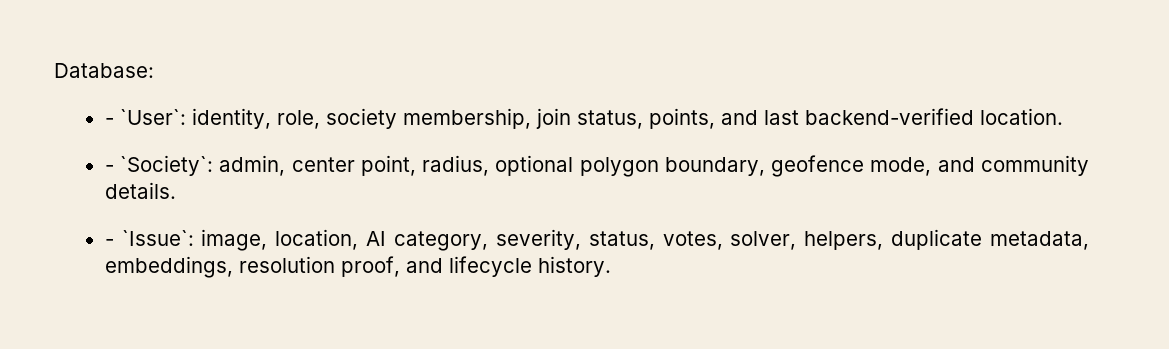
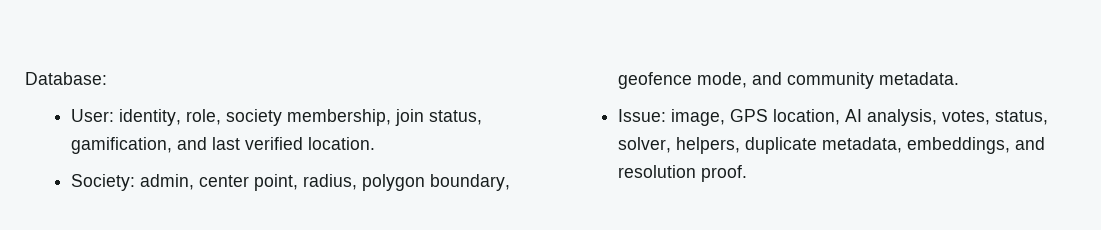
- - `User`: identity, role, society membership, join status, points, and last backend-verified location.
+ User: identity, role, society membership, join status, gamification, and last verified location.
- - `Society`: admin, center point, radius, optional polygon boundary, geofence mode, and community details.
- - `Issue`: image, location, AI category, severity, status, votes, solver, helpers, duplicate metadata, embeddings, resolution proof, and lifecycle history.
+ Society: admin, center point, radius, polygon boundary, geofence mode, and community metadata.
+ Issue: image, GPS location, AI analysis, votes, status, solver, helpers, duplicate metadata, embeddings, and resolution proof.

